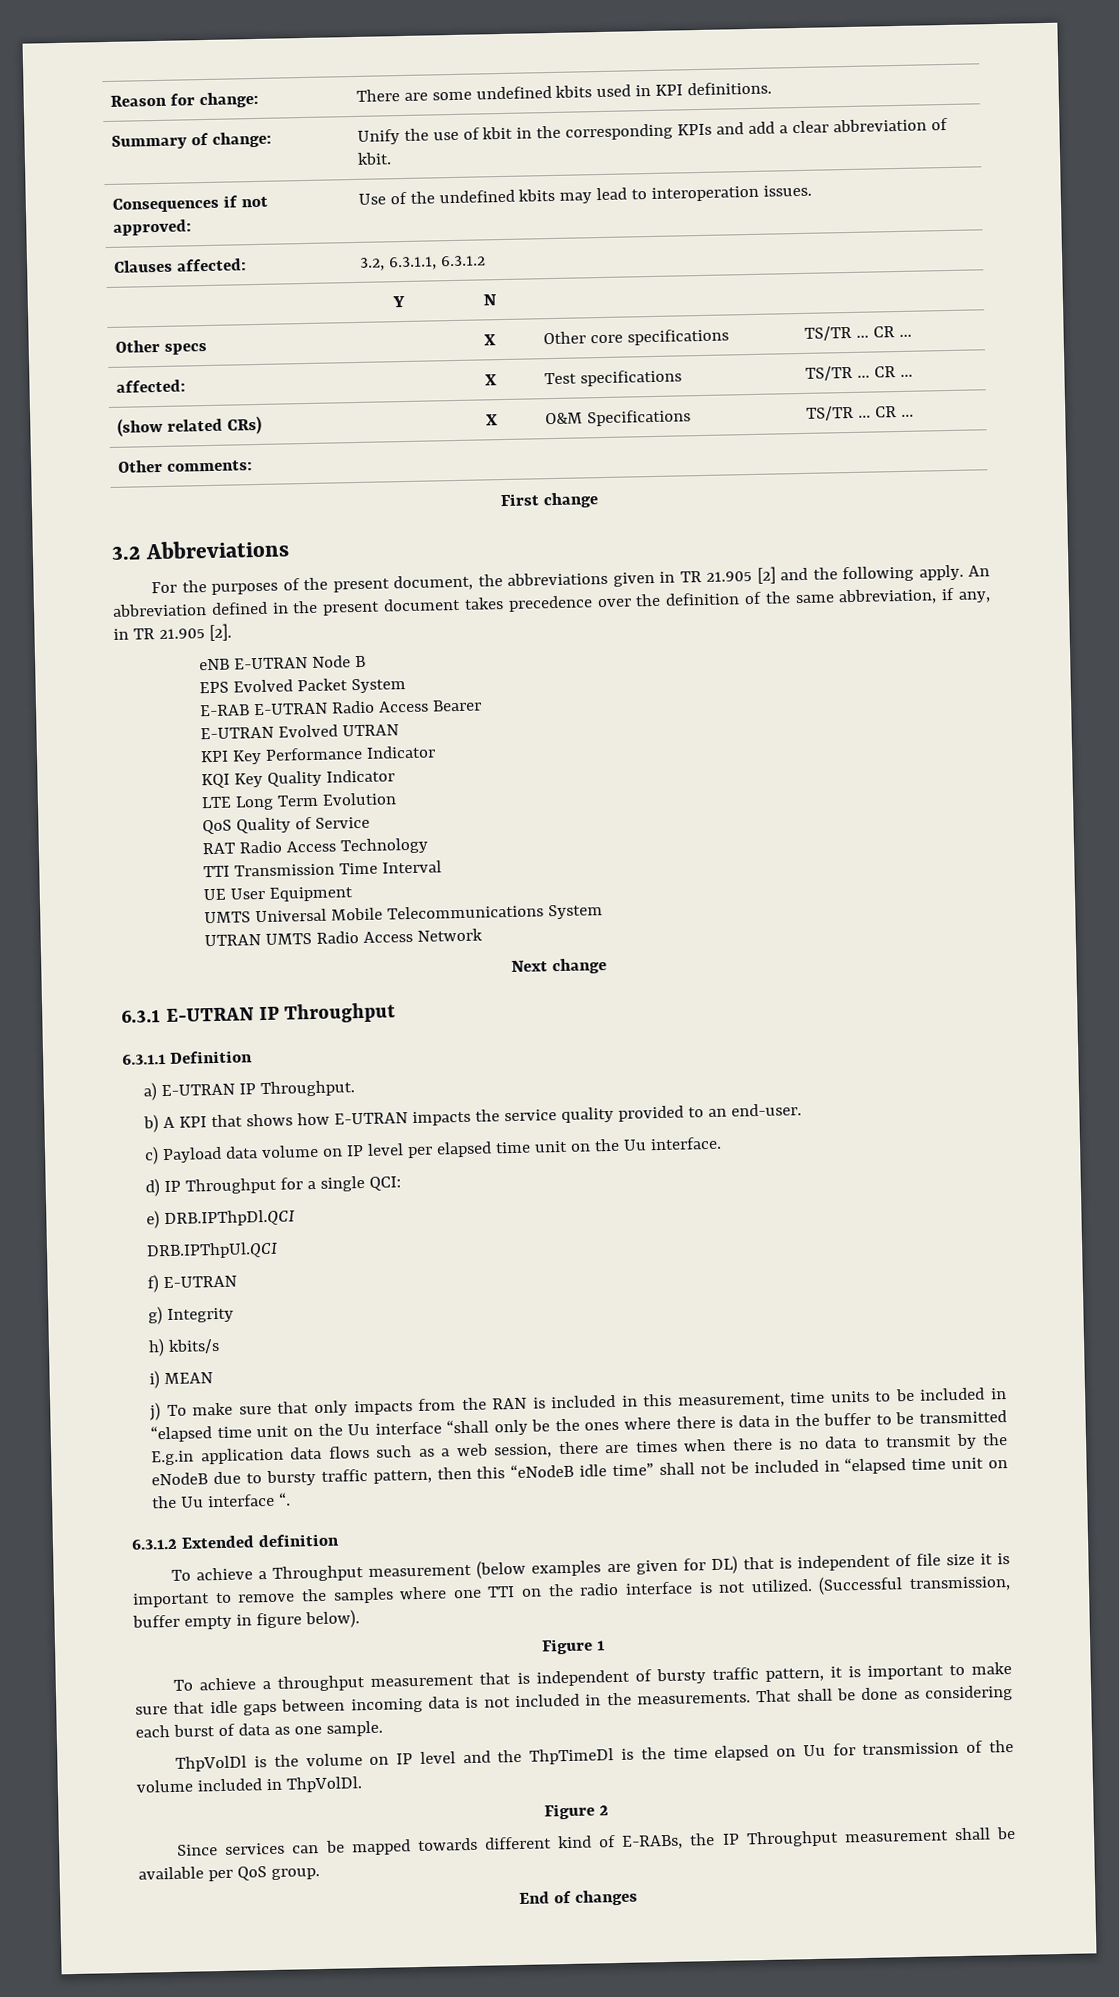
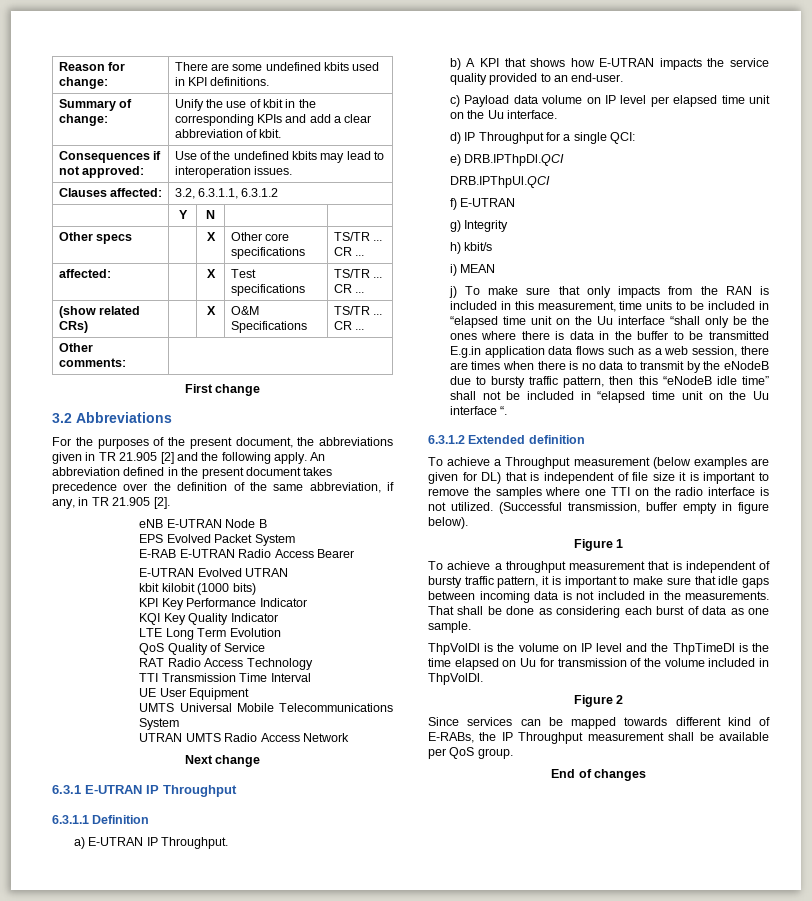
+ kbit kilobit (1000 bits)
- h) kbits/s
+ h) kbit/s

